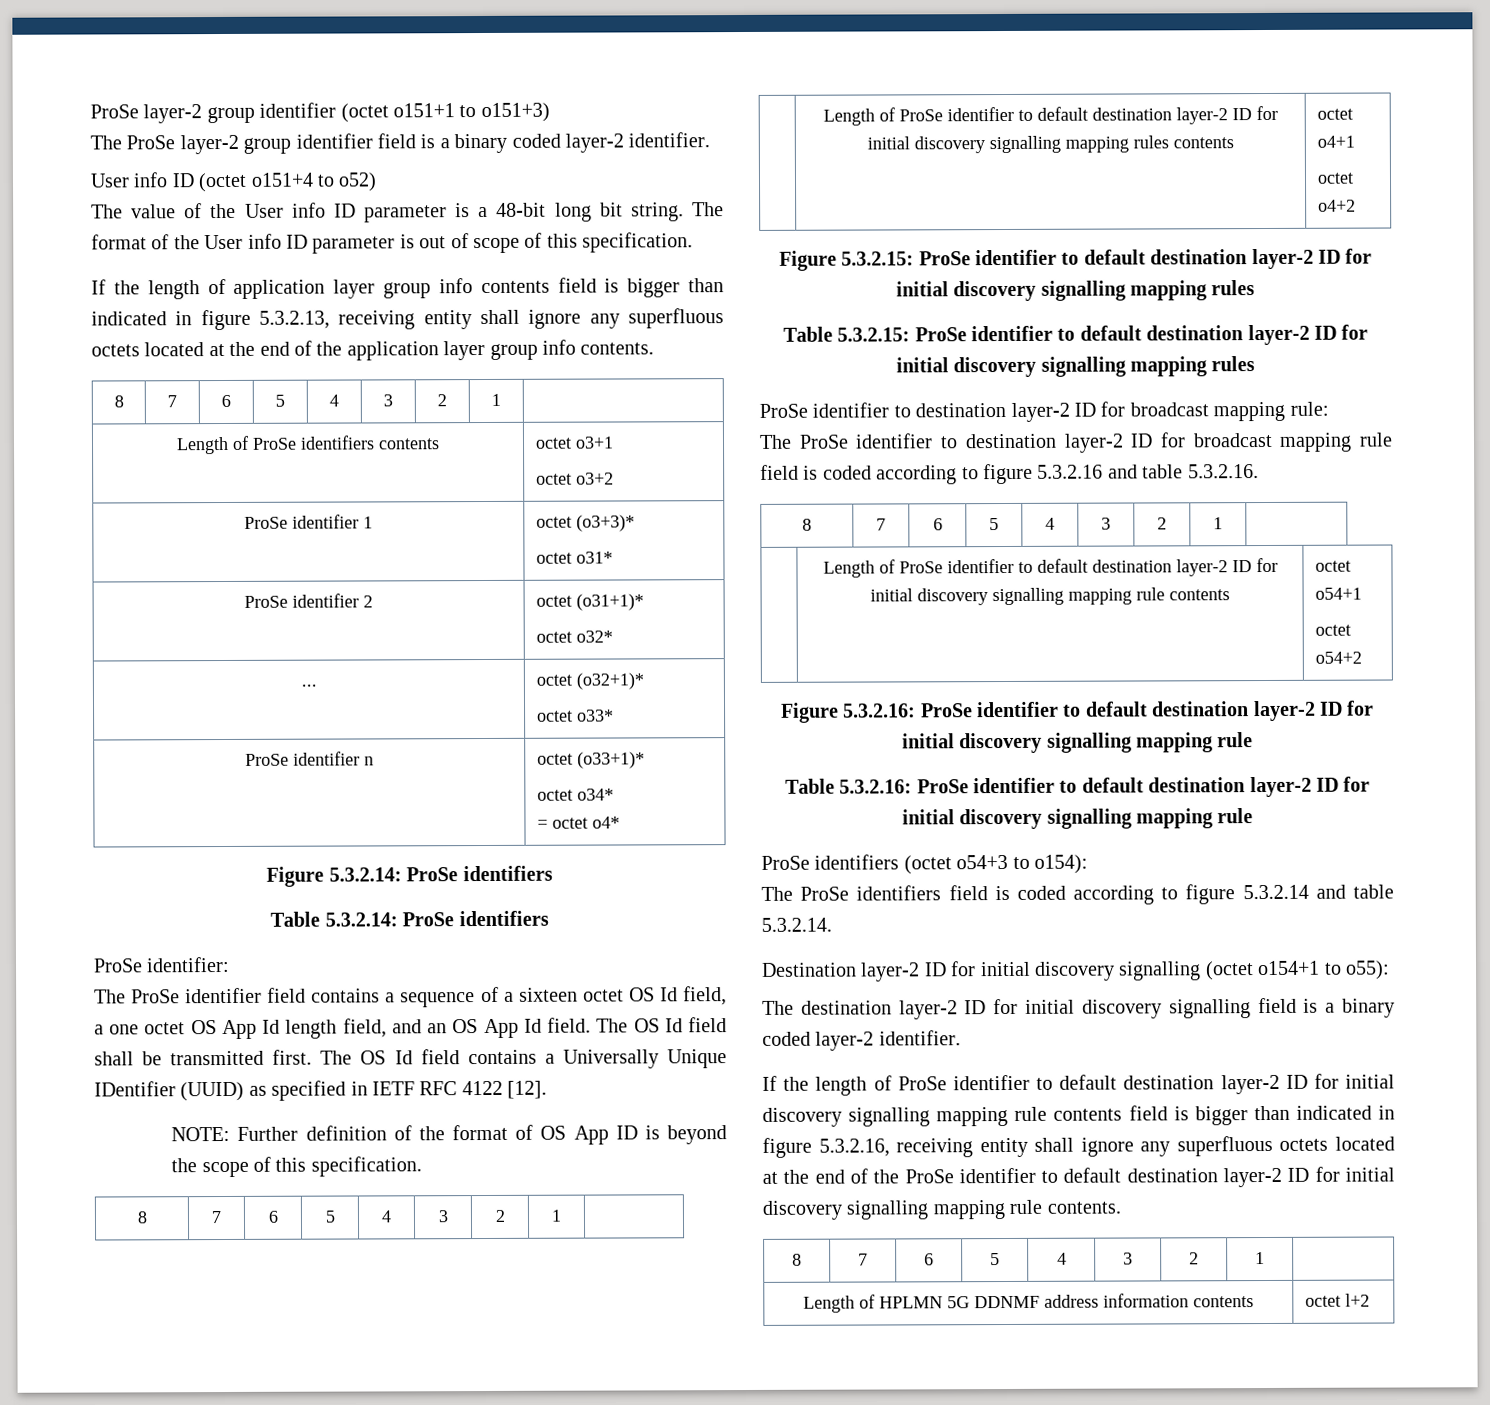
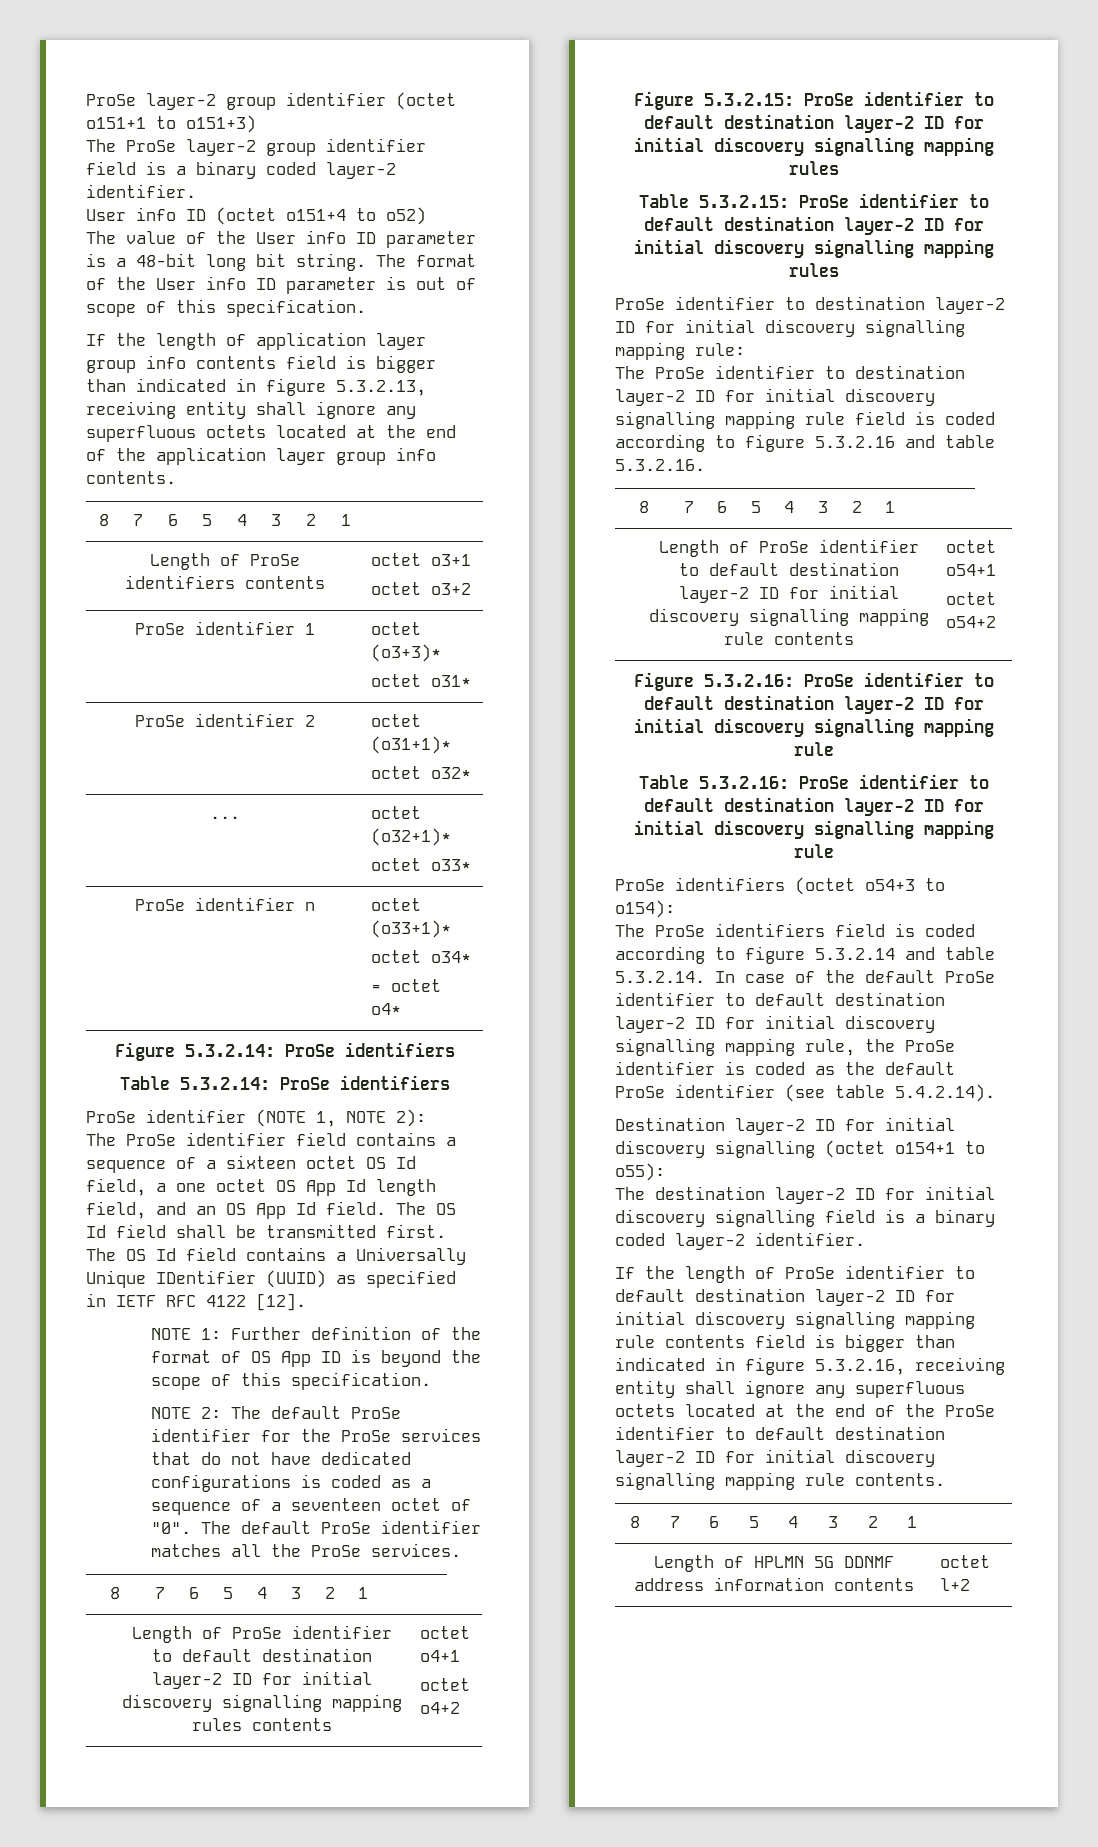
- ProSe identifier:
+ ProSe identifier (NOTE 1, NOTE 2):
- NOTE: Further definition of the format of OS App ID is beyond the scope of this specification.
+ NOTE 1: Further definition of the format of OS App ID is beyond the scope of this specification.
+ NOTE 2: The default ProSe identifier for the ProSe services that do not have dedicated configurations is coded as a sequence of a seventeen octet of "0". The default ProSe identifier matches all the ProSe services.
- ProSe identifier to destination layer-2 ID for broadcast mapping rule:
+ ProSe identifier to destination layer-2 ID for initial discovery signalling mapping rule:
- The ProSe identifier to destination layer-2 ID for broadcast mapping rule field is coded according to figure 5.3.2.16 and table 5.3.2.16.
+ The ProSe identifier to destination layer-2 ID for initial discovery signalling mapping rule field is coded according to figure 5.3.2.16 and table 5.3.2.16.
- The ProSe identifiers field is coded according to figure 5.3.2.14 and table 5.3.2.14.
+ The ProSe identifiers field is coded according to figure 5.3.2.14 and table 5.3.2.14. In case of the default ProSe identifier to default destination layer-2 ID for initial discovery signalling mapping rule, the ProSe identifier is coded as the default ProSe identifier (see table 5.4.2.14).

